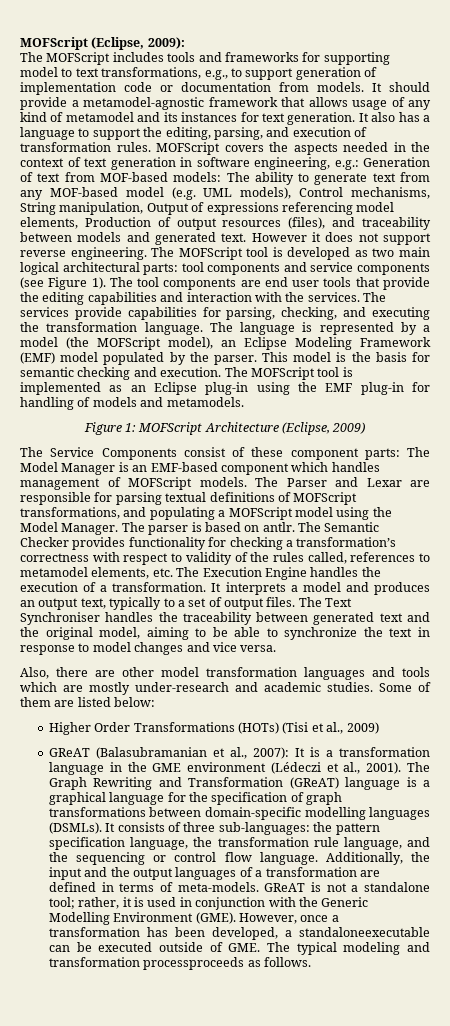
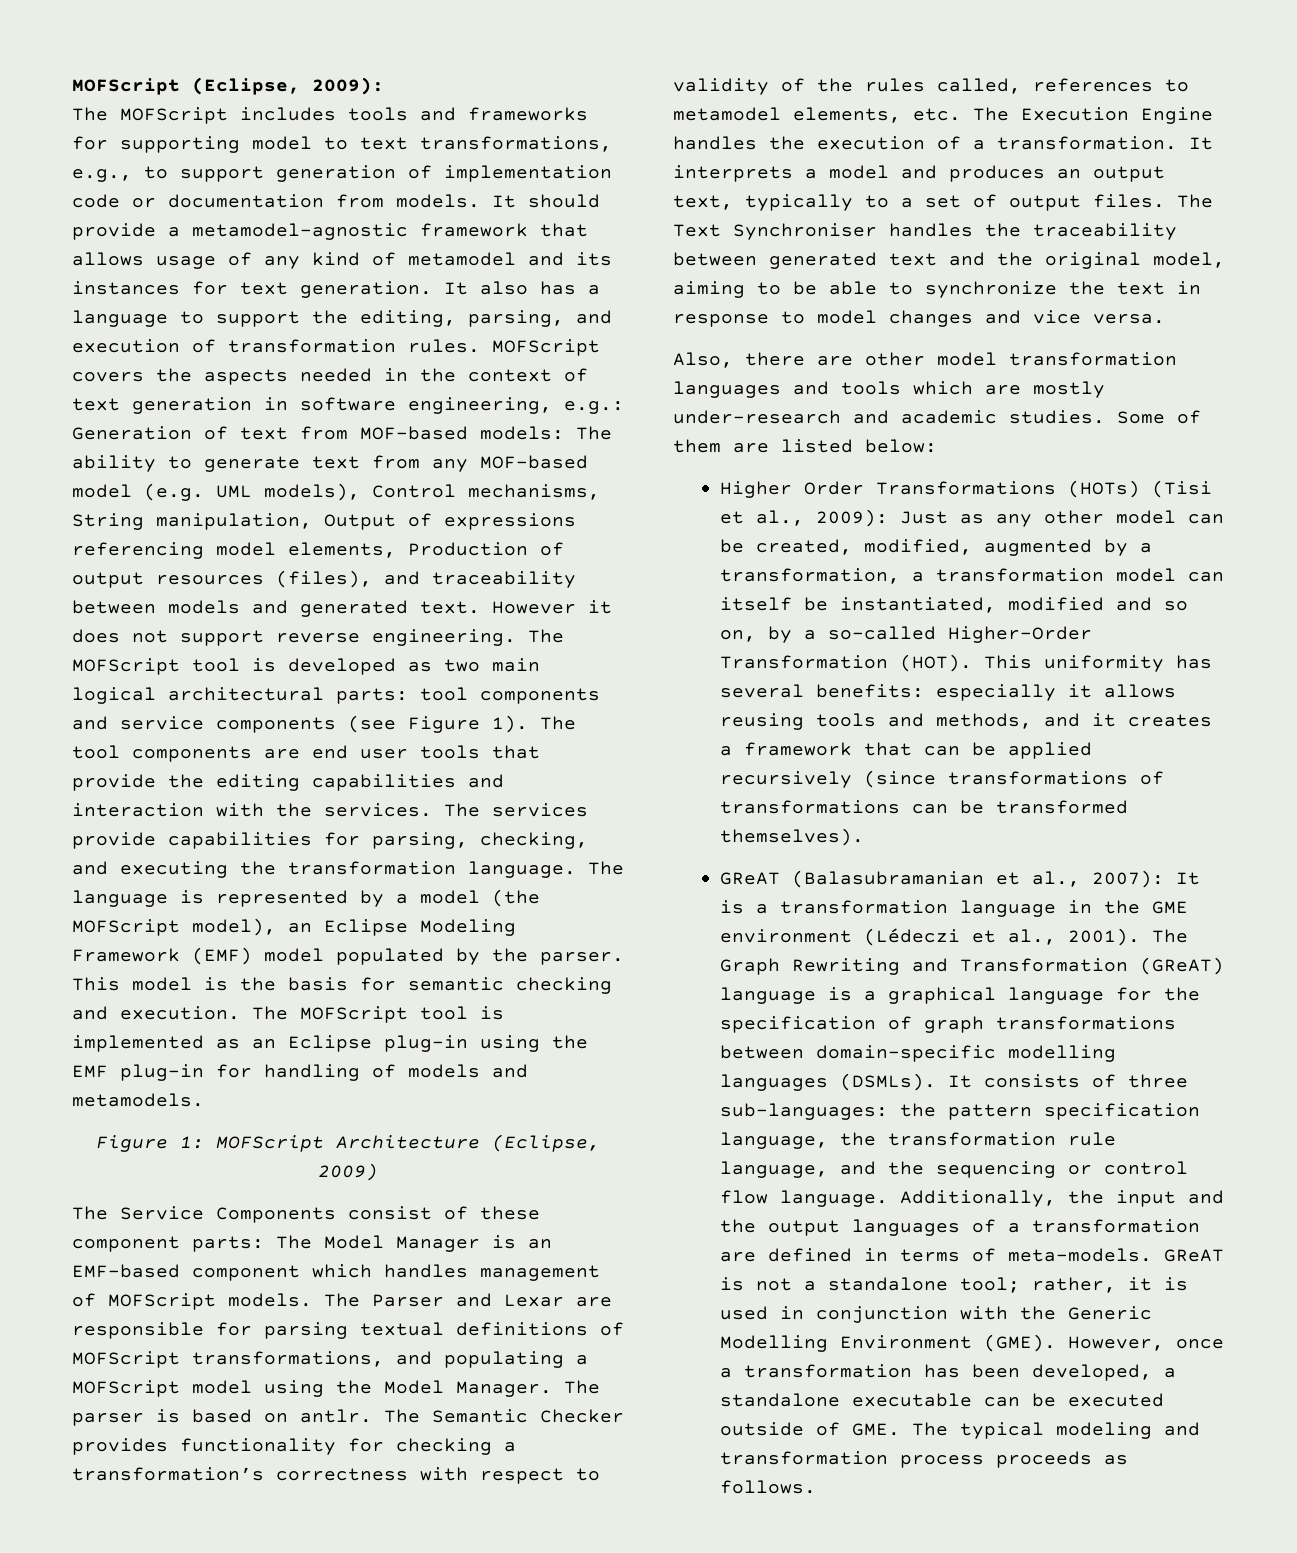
- Higher Order Transformations (HOTs) (Tisi et al., 2009)
+ Higher Order Transformations (HOTs) (Tisi et al., 2009): Just as any other model can be created, modified, augmented by a transformation, a transformation model can itself be instantiated, modified and so on, by a so-called Higher-Order Transformation (HOT). This uniformity has several benefits: especially it allows reusing tools and methods, and it creates a framework that can be applied recursively (since transformations of transformations can be transformed themselves).
- However, once a transformation has been developed, a standaloneexecutable can be executed outside of GME. The typical modeling and transformation processproceeds as follows.
+ However, once a transformation has been developed, a standalone executable can be executed outside of GME. The typical modeling and transformation process proceeds as follows.

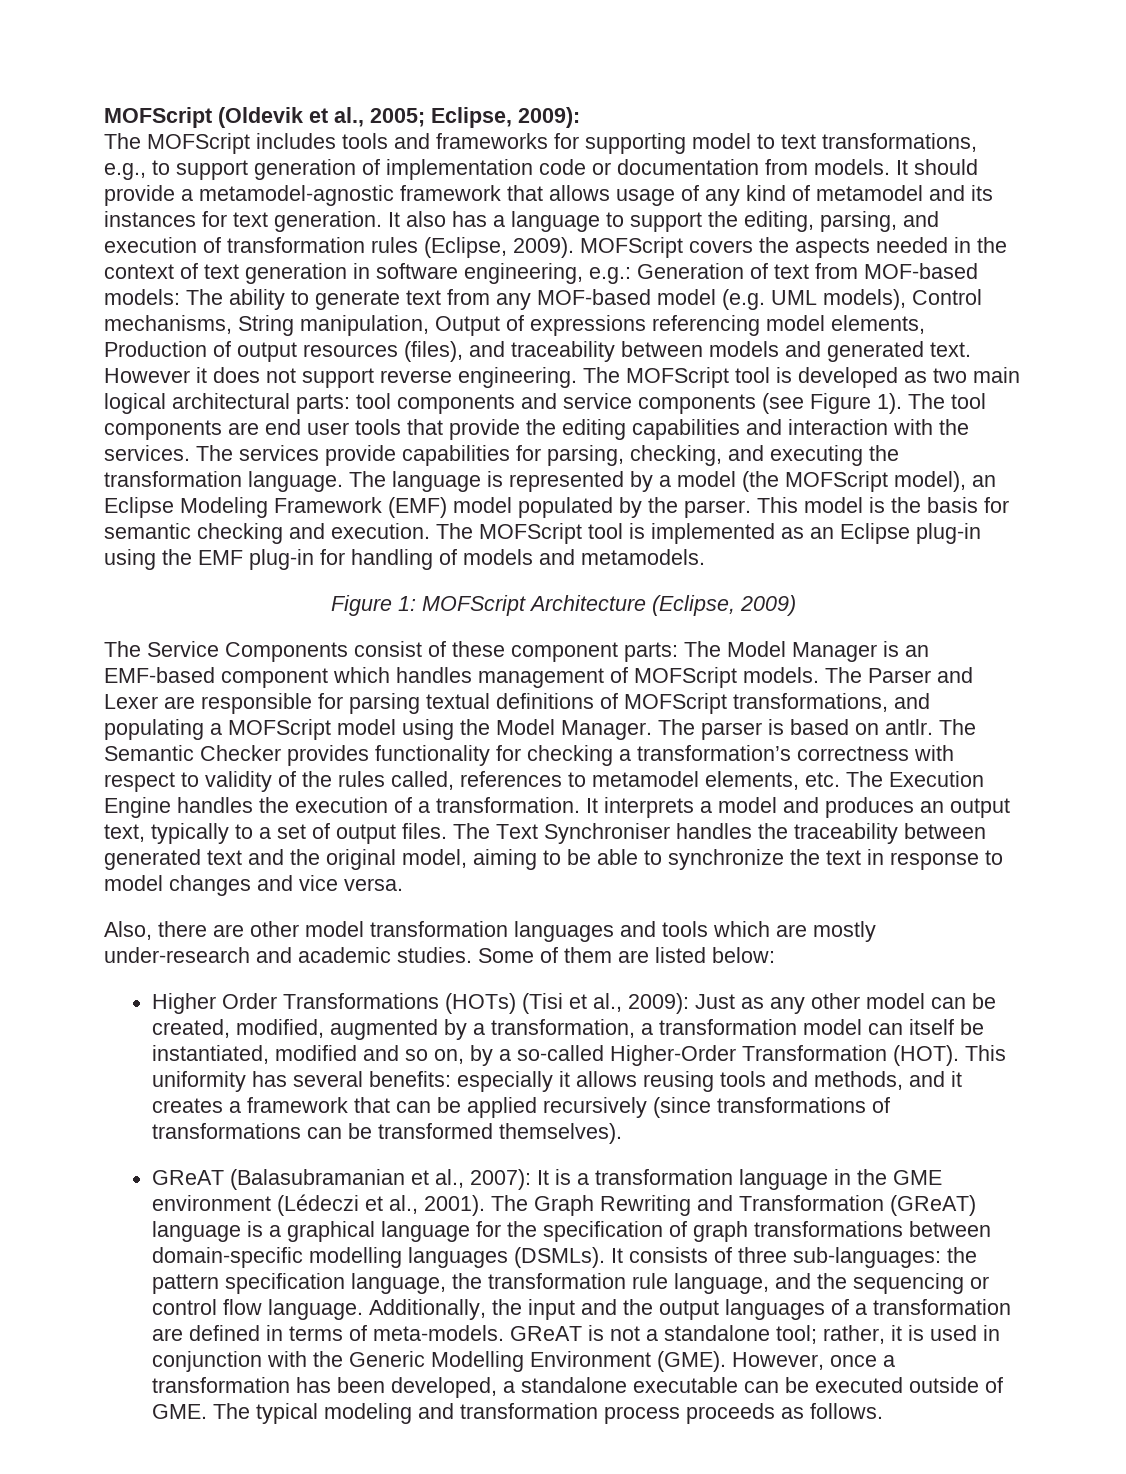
- MOFScript (Eclipse, 2009):
+ MOFScript (Oldevik et al., 2005; Eclipse, 2009):
- It also has a language to support the editing, parsing, and execution of transformation rules.
+ It also has a language to support the editing, parsing, and execution of transformation rules (Eclipse, 2009).
- The Parser and Lexar are responsible for parsing textual definitions of MOFScript transformations, and populating a MOFScript model using the Model Manager.
+ The Parser and Lexer are responsible for parsing textual definitions of MOFScript transformations, and populating a MOFScript model using the Model Manager.

